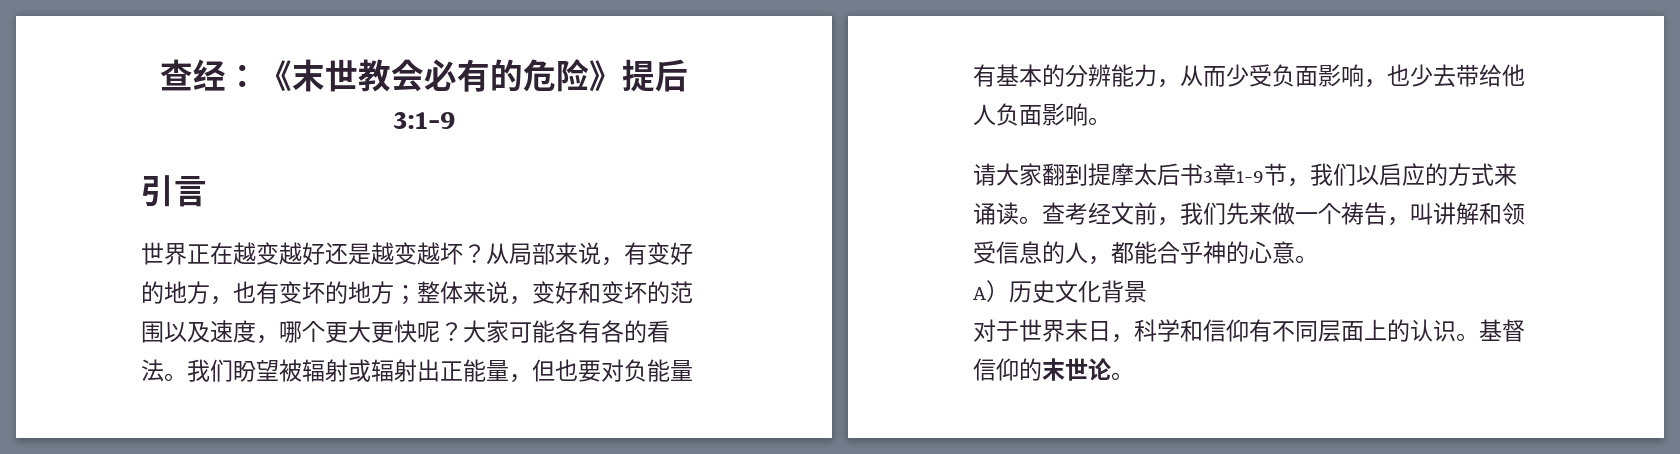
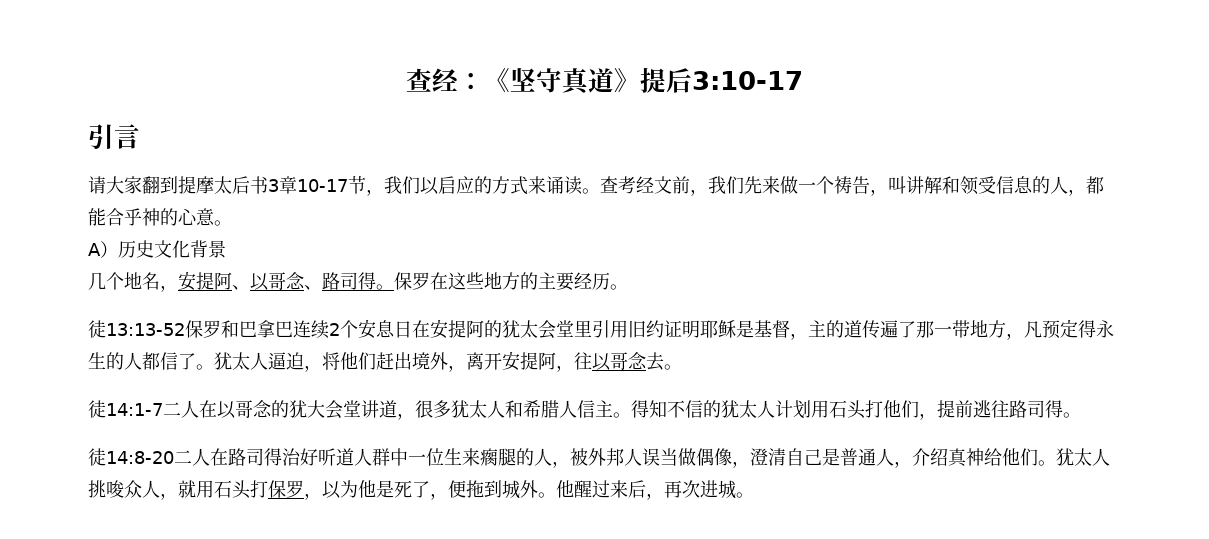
- 查经：《末世教会必有的危险》提后3:1-9
+ 查经：《坚守真道》提后3:10-17
  引言
- 世界正在越变越好还是越变越坏？从局部来说，有变好的地方，也有变坏的地方；整体来说，变好和变坏的范围以及速度，哪个更大更快呢？大家可能各有各的看法。我们盼望被辐射或辐射出正能量，但也要对负能量有基本的分辨能力，从而少受负面影响，也少去带给他人负面影响。
- 请大家翻到提摩太后书3章1-9节，我们以启应的方式来诵读。
+ 请大家翻到提摩太后书3章10-17节，我们以启应的方式来诵读。
- 对于世界末日，科学和信仰有不同层面上的认识。基督信仰的末世论。
+ 几个地名，安提阿、以哥念、路司得。保罗在这些地方的主要经历。
+ 徒13:13-52保罗和巴拿巴连续2个安息日在安提阿的犹太会堂里引用旧约证明耶稣是基督，主的道传遍了那一带地方，凡预定得永生的人都信了。犹太人逼迫，将他们赶出境外，离开安提阿，往以哥念去。
+ 徒14:1-7二人在以哥念的犹大会堂讲道，很多犹太人和希腊人信主。得知不信的犹太人计划用石头打他们，提前逃往路司得。
+ 徒14:8-20二人在路司得治好听道人群中一位生来瘸腿的人，被外邦人误当做偶像，澄清自己是普通人，介绍真神给他们。犹太人挑唆众人，就用石头打保罗，以为他是死了，便拖到城外。他醒过来后，再次进城。

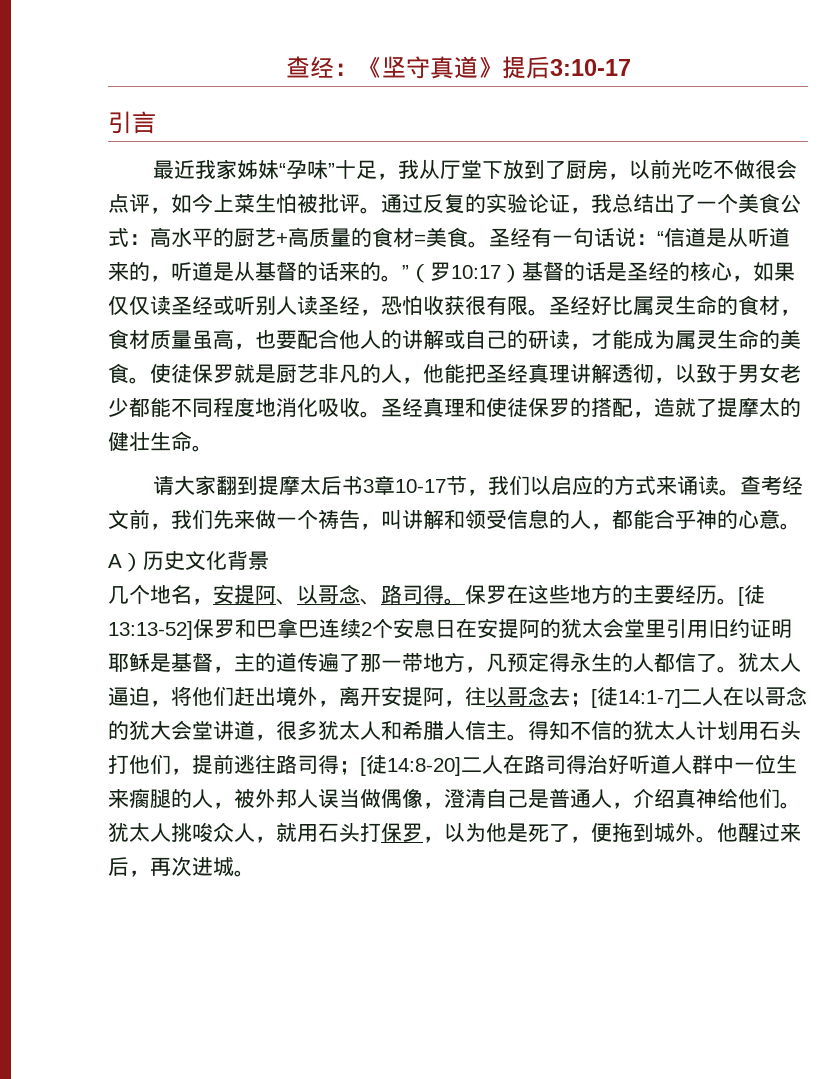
+ 最近我家姊妹“孕味”十足，我从厅堂下放到了厨房，以前光吃不做很会点评，如今上菜生怕被批评。通过反复的实验论证，我总结出了一个美食公式：高水平的厨艺+高质量的食材=美食。圣经有一句话说：“信道是从听道来的，听道是从基督的话来的。”（罗10:17）基督的话是圣经的核心，如果仅仅读圣经或听别人读圣经，恐怕收获很有限。圣经好比属灵生命的食材，食材质量虽高，也要配合他人的讲解或自己的研读，才能成为属灵生命的美食。使徒保罗就是厨艺非凡的人，他能把圣经真理讲解透彻，以致于男女老少都能不同程度地消化吸收。圣经真理和使徒保罗的搭配，造就了提摩太的健壮生命。
- 保罗在这些地方的主要经历。
- 徒13:13-52保罗和巴拿巴连续2个安息日在安提阿的犹太会堂里引用旧约证明耶稣是基督，主的道传遍了那一带地方，凡预定得永生的人都信了。
+ 保罗在这些地方的主要经历。[徒13:13-52]保罗和巴拿巴连续2个安息日在安提阿的犹太会堂里引用旧约证明耶稣是基督，主的道传遍了那一带地方，凡预定得永生的人都信了。
- 犹太人逼迫，将他们赶出境外，离开安提阿，往以哥念去。
- 徒14:1-7二人在以哥念的犹大会堂讲道，很多犹太人和希腊人信主。
+ 犹太人逼迫，将他们赶出境外，离开安提阿，往以哥念去；[徒14:1-7]二人在以哥念的犹大会堂讲道，很多犹太人和希腊人信主。
- 得知不信的犹太人计划用石头打他们，提前逃往路司得。
- 徒14:8-20二人在路司得治好听道人群中一位生来瘸腿的人，被外邦人误当做偶像，澄清自己是普通人，介绍真神给他们。
+ 得知不信的犹太人计划用石头打他们，提前逃往路司得；[徒14:8-20]二人在路司得治好听道人群中一位生来瘸腿的人，被外邦人误当做偶像，澄清自己是普通人，介绍真神给他们。

